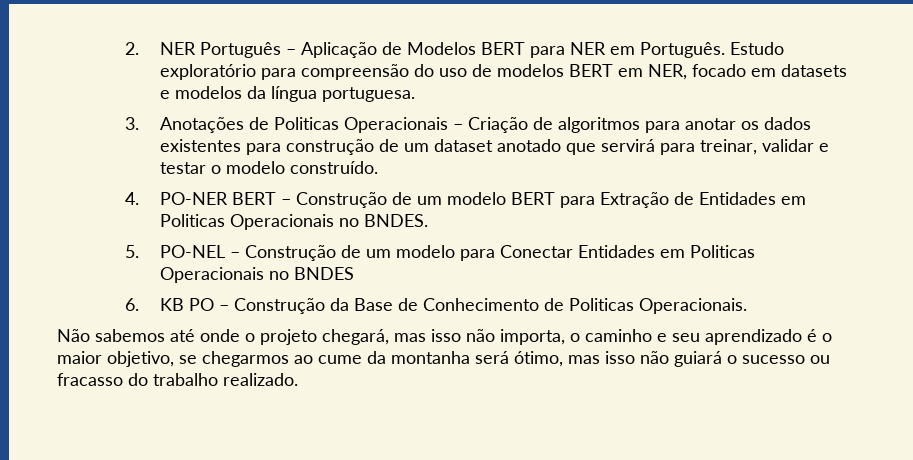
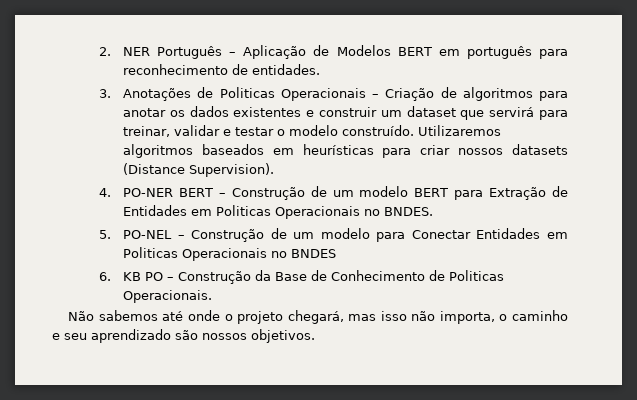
- 2. NER Português – Aplicação de Modelos BERT para NER em Português. Estudo exploratório para compreensão do uso de modelos BERT em NER, focado em datasets e modelos da língua portuguesa.
+ 2. NER Português – Aplicação de Modelos BERT em português para reconhecimento de entidades.
- 3. Anotações de Politicas Operacionais – Criação de algoritmos para anotar os dados existentes para construção de um dataset anotado que servirá para treinar, validar e testar o modelo construído.
+ 3. Anotações de Politicas Operacionais – Criação de algoritmos para anotar os dados existentes e construir um dataset que servirá para treinar, validar e testar o modelo construído. Utilizaremos algoritmos baseados em heurísticas para criar nossos datasets (Distance Supervision).
- Não sabemos até onde o projeto chegará, mas isso não importa, o caminho e seu aprendizado é o maior objetivo, se chegarmos ao cume da montanha será ótimo, mas isso não guiará o sucesso ou fracasso do trabalho realizado.
+ Não sabemos até onde o projeto chegará, mas isso não importa, o caminho e seu aprendizado são nossos objetivos.

